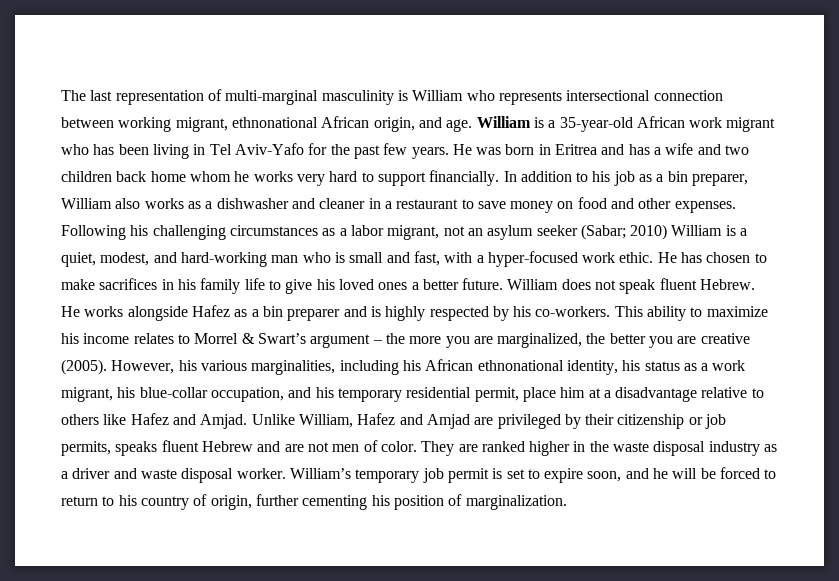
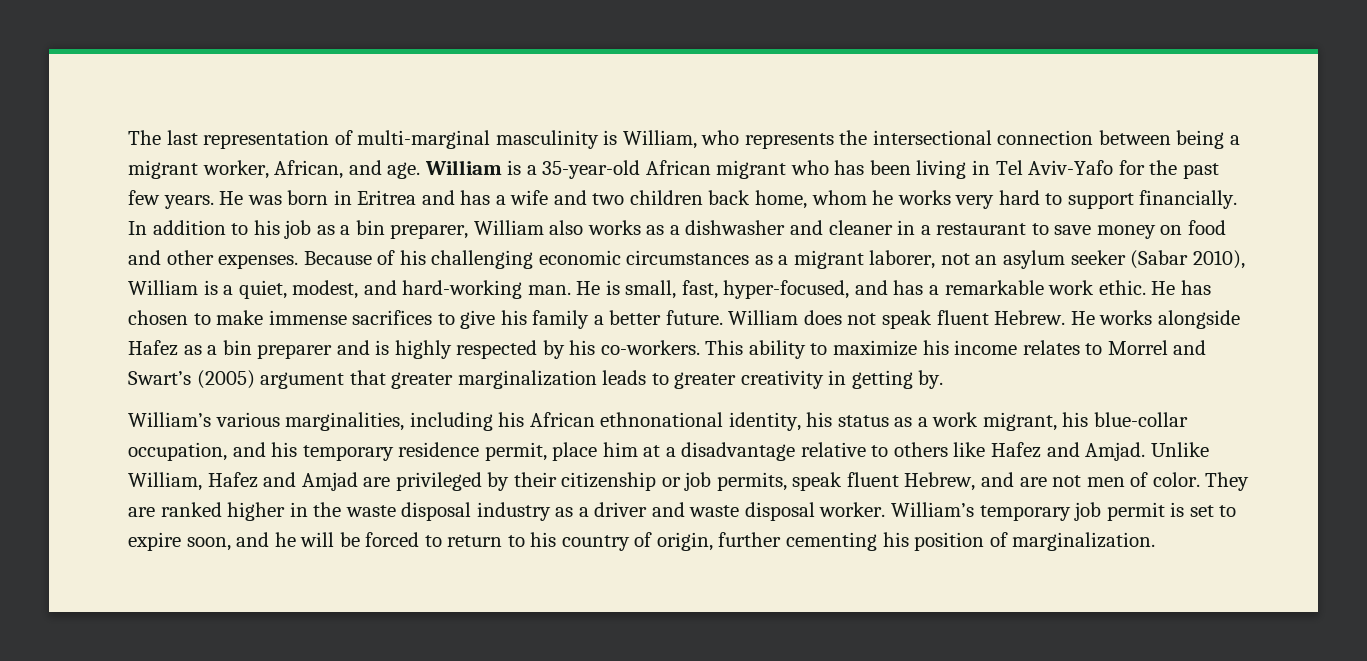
- The last representation of multi-marginal masculinity is William who represents intersectional connection between working migrant, ethnonational African origin, and age.
+ The last representation of multi-marginal masculinity is William, who represents the intersectional connection between being a migrant worker, African, and age.
- William is a 35-year-old African work migrant who has been living in Tel Aviv-Yafo for the past few years.
+ William is a 35-year-old African migrant who has been living in Tel Aviv-Yafo for the past few years.
- He was born in Eritrea and has a wife and two children back home whom he works very hard to support financially.
+ He was born in Eritrea and has a wife and two children back home, whom he works very hard to support financially.
- Following his challenging circumstances as a labor migrant, not an asylum seeker (Sabar; 2010) William is a quiet, modest, and hard-working man who is small and fast, with a hyper-focused work ethic.
+ Because of his challenging economic circumstances as a migrant laborer, not an asylum seeker (Sabar 2010), William is a quiet, modest, and hard-working man. He is small, fast, hyper-focused, and has a remarkable work ethic.
- He has chosen to make sacrifices in his family life to give his loved ones a better future.
+ He has chosen to make immense sacrifices to give his family a better future.
- This ability to maximize his income relates to Morrel & Swart’s argument – the more you are marginalized, the better you are creative (2005). However, his various marginalities, including his African ethnonational identity, his status as a work migrant, his blue-collar occupation, and his temporary residential permit, place him at a disadvantage relative to others like Hafez and Amjad.
+ This ability to maximize his income relates to Morrel and Swart’s (2005) argument that greater marginalization leads to greater creativity in getting by.
+ William’s various marginalities, including his African ethnonational identity, his status as a work migrant, his blue-collar occupation, and his temporary residence permit, place him at a disadvantage relative to others like Hafez and Amjad.
- Unlike William, Hafez and Amjad are privileged by their citizenship or job permits, speaks fluent Hebrew and are not men of color.
+ Unlike William, Hafez and Amjad are privileged by their citizenship or job permits, speak fluent Hebrew, and are not men of color.

